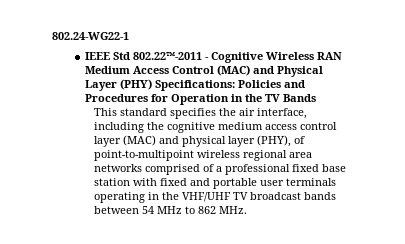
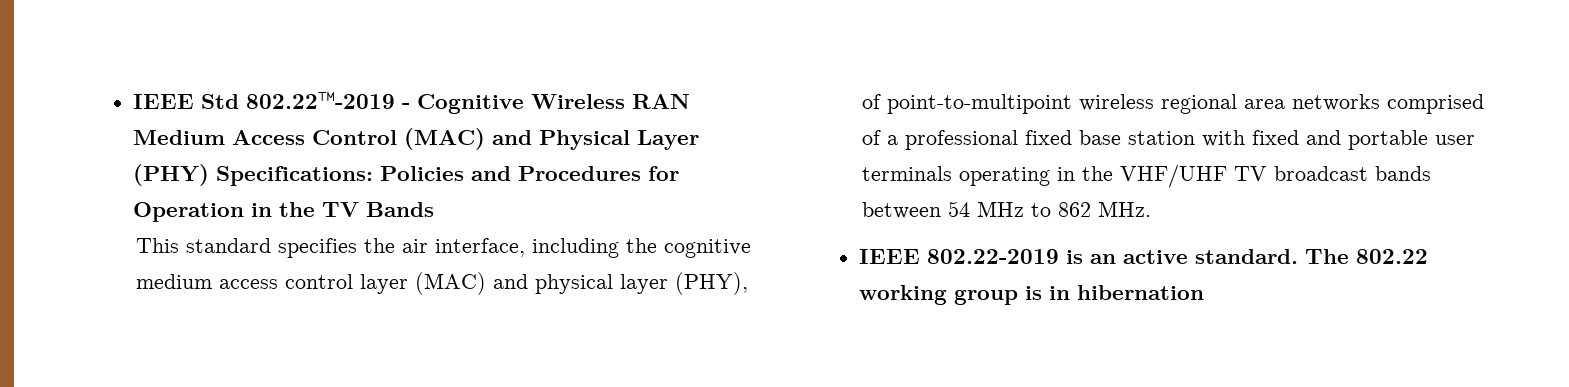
- 802.24-WG22-1
- IEEE Std 802.22™-2011 - Cognitive Wireless RAN Medium Access Control (MAC) and Physical Layer (PHY) Specifications: Policies and Procedures for Operation in the TV Bands
+ IEEE Std 802.22™-2019 - Cognitive Wireless RAN Medium Access Control (MAC) and Physical Layer (PHY) Specifications: Policies and Procedures for Operation in the TV Bands
+ IEEE 802.22-2019 is an active standard. The 802.22 working group is in hibernation

